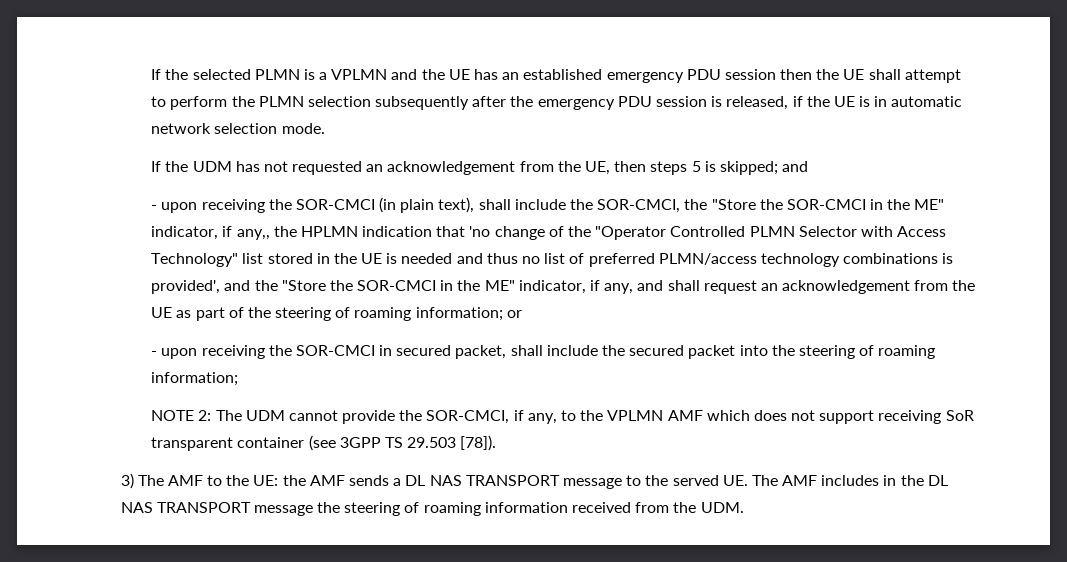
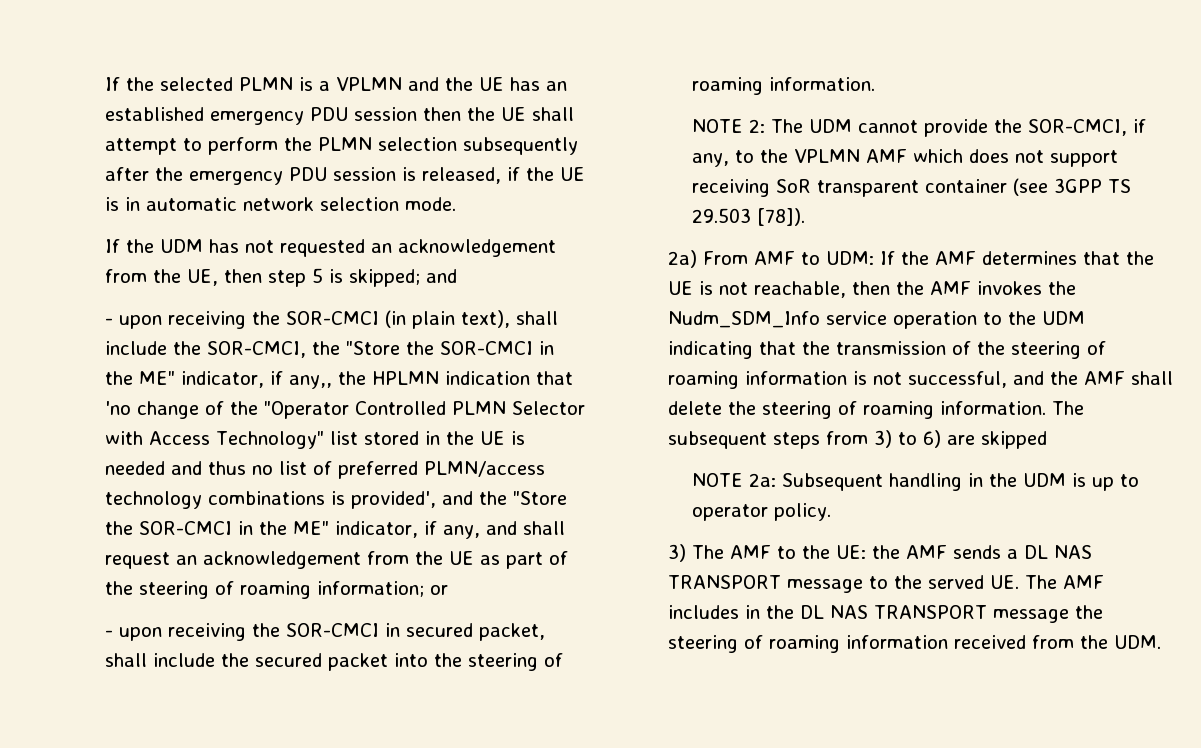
- If the UDM has not requested an acknowledgement from the UE, then steps 5 is skipped; and
+ If the UDM has not requested an acknowledgement from the UE, then step 5 is skipped; and
- - upon receiving the SOR-CMCI in secured packet, shall include the secured packet into the steering of roaming information;
+ - upon receiving the SOR-CMCI in secured packet, shall include the secured packet into the steering of roaming information.
+ 2a) From AMF to UDM: If the AMF determines that the UE is not reachable, then the AMF invokes the Nudm_SDM_Info service operation to the UDM indicating that the transmission of the steering of roaming information is not successful, and the AMF shall delete the steering of roaming information. The subsequent steps from 3) to 6) are skipped
+ NOTE 2a: Subsequent handling in the UDM is up to operator policy.

